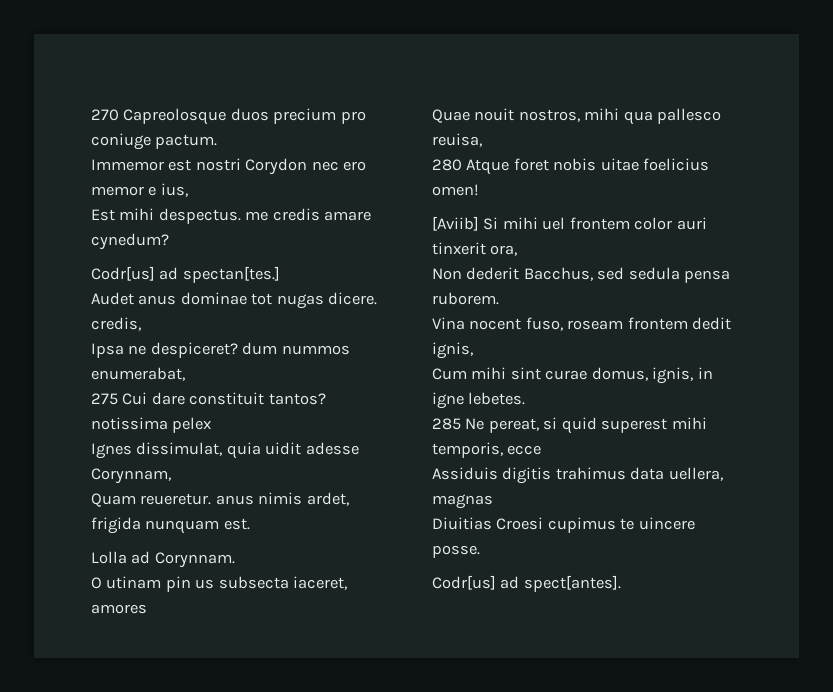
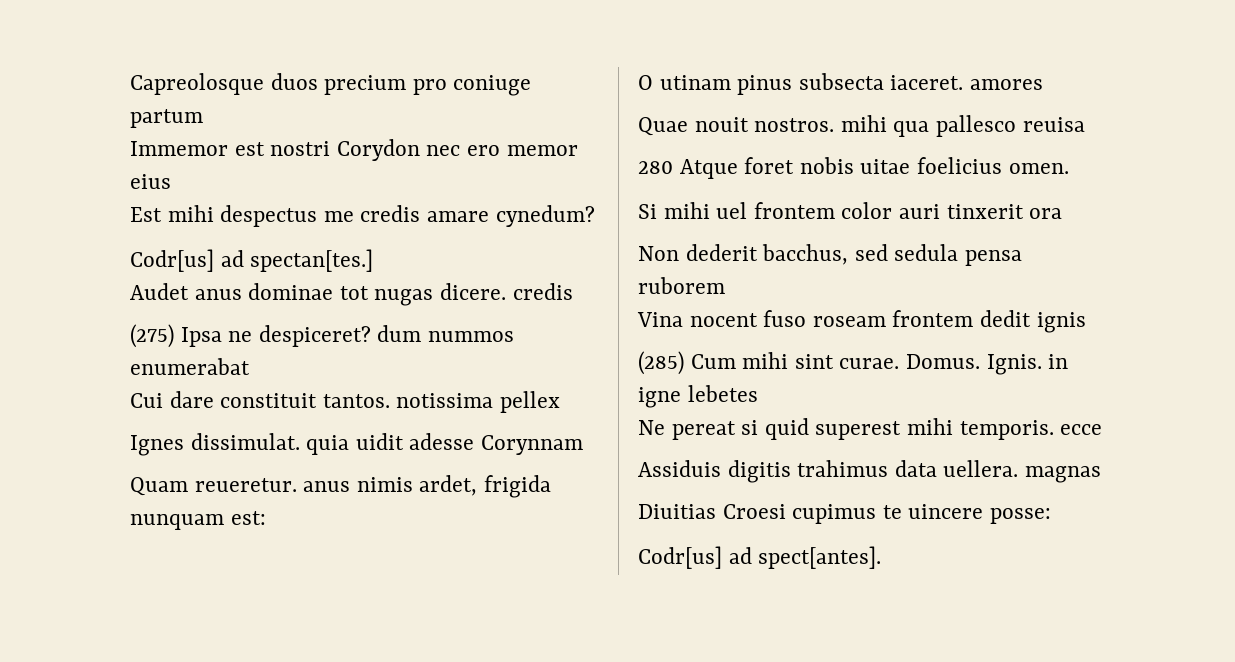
- 270 Capreolosque duos precium pro coniuge pactum.
+ Capreolosque duos precium pro coniuge partum
- Immemor est nostri Corydon nec ero memor e ius,
+ Immemor est nostri Corydon nec ero memor eius
- Est mihi despectus. me credis amare cynedum?
+ Est mihi despectus me credis amare cynedum?
- Audet anus dominae tot nugas dicere. credis,
- Ipsa ne despiceret? dum nummos enumerabat,
- 275 Cui dare constituit tantos? notissima pelex
+ Audet anus dominae tot nugas dicere. credis
+ (275) Ipsa ne despiceret? dum nummos enumerabat
+ Cui dare constituit tantos. notissima pellex
- Ignes dissimulat, quia uidit adesse Corynnam,
+ Ignes dissimulat. quia uidit adesse Corynnam
- Quam reueretur. anus nimis ardet, frigida nunquam est.
- Lolla ad Corynnam.
- O utinam pin us subsecta iaceret, amores
+ Quam reueretur. anus nimis ardet, frigida nunquam est:
+ O utinam pinus subsecta iaceret. amores
- Quae nouit nostros, mihi qua pallesco reuisa,
+ Quae nouit nostros. mihi qua pallesco reuisa
- 280 Atque foret nobis uitae foelicius omen!
- [Aviib] Si mihi uel frontem color auri tinxerit ora,
+ 280 Atque foret nobis uitae foelicius omen.
+ Si mihi uel frontem color auri tinxerit ora
- Non dederit Bacchus, sed sedula pensa ruborem.
+ Non dederit bacchus, sed sedula pensa ruborem
- Vina nocent fuso, roseam frontem dedit ignis,
- Cum mihi sint curae domus, ignis, in igne lebetes.
- 285 Ne pereat, si quid superest mihi temporis, ecce
+ Vina nocent fuso roseam frontem dedit ignis
+ (285) Cum mihi sint curae. Domus. Ignis. in igne lebetes
+ Ne pereat si quid superest mihi temporis. ecce
- Assiduis digitis trahimus data uellera, magnas
+ Assiduis digitis trahimus data uellera. magnas
- Diuitias Croesi cupimus te uincere posse.
+ Diuitias Croesi cupimus te uincere posse:

